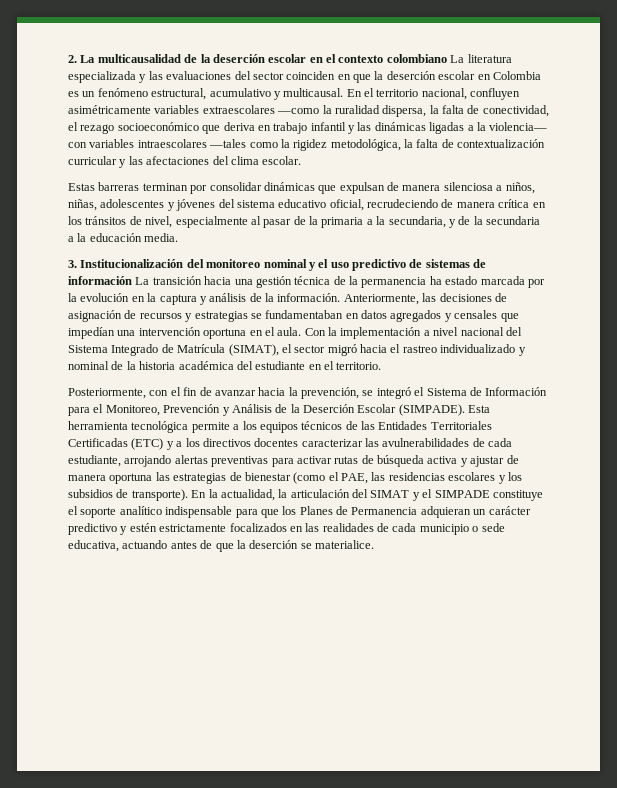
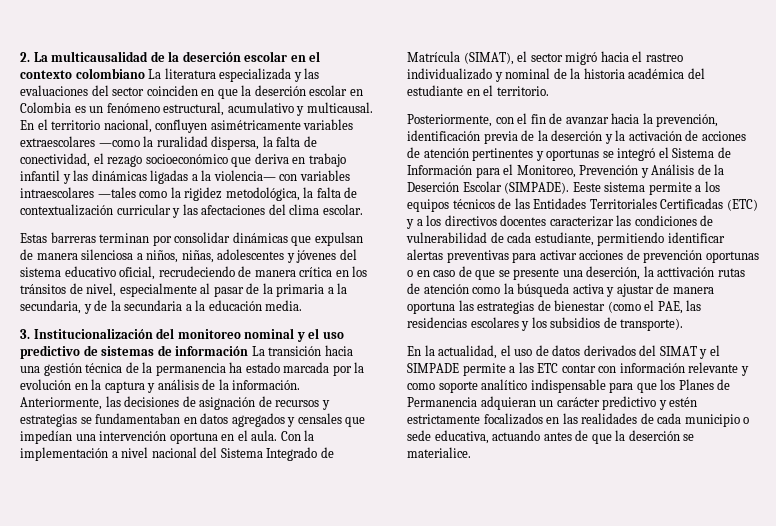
- Posteriormente, con el fin de avanzar hacia la prevención, se integró el Sistema de Información para el Monitoreo, Prevención y Análisis de la Deserción Escolar (SIMPADE).
+ Posteriormente, con el fin de avanzar hacia la prevención, identificación previa de la deserción y la activación de acciones de atención pertinentes y oportunas se integró el Sistema de Información para el Monitoreo, Prevención y Análisis de la Deserción Escolar (SIMPADE).
- Esta herramienta tecnológica permite a los equipos técnicos de las Entidades Territoriales Certificadas (ETC) y a los directivos docentes caracterizar las avulnerabilidades de cada estudiante, arrojando alertas preventivas para activar rutas de búsqueda activa y ajustar de manera oportuna las estrategias de bienestar (como el PAE, las residencias escolares y los subsidios de transporte). En la actualidad, la articulación del SIMAT y el SIMPADE constituye el soporte analítico indispensable para que los Planes de Permanencia adquieran un carácter predictivo y estén estrictamente focalizados en las realidades de cada municipio o sede educativa, actuando antes de que la deserción se materialice.
+ Eeste sistema permite a los equipos técnicos de las Entidades Territoriales Certificadas (ETC) y a los directivos docentes caracterizar las condiciones de vulnerabilidad de cada estudiante, permitiendo identificar alertas preventivas para activar acciones de prevención oportunas o en caso de que se presente una deserción, la acttivación rutas de atención como la búsqueda activa y ajustar de manera oportuna las estrategias de bienestar (como el PAE, las residencias escolares y los subsidios de transporte).
+ En la actualidad, el uso de datos derivados del SIMAT y el SIMPADE permite a las ETC contar con información relevante y como soporte analítico indispensable para que los Planes de Permanencia adquieran un carácter predictivo y estén estrictamente focalizados en las realidades de cada municipio o sede educativa, actuando antes de que la deserción se materialice.

